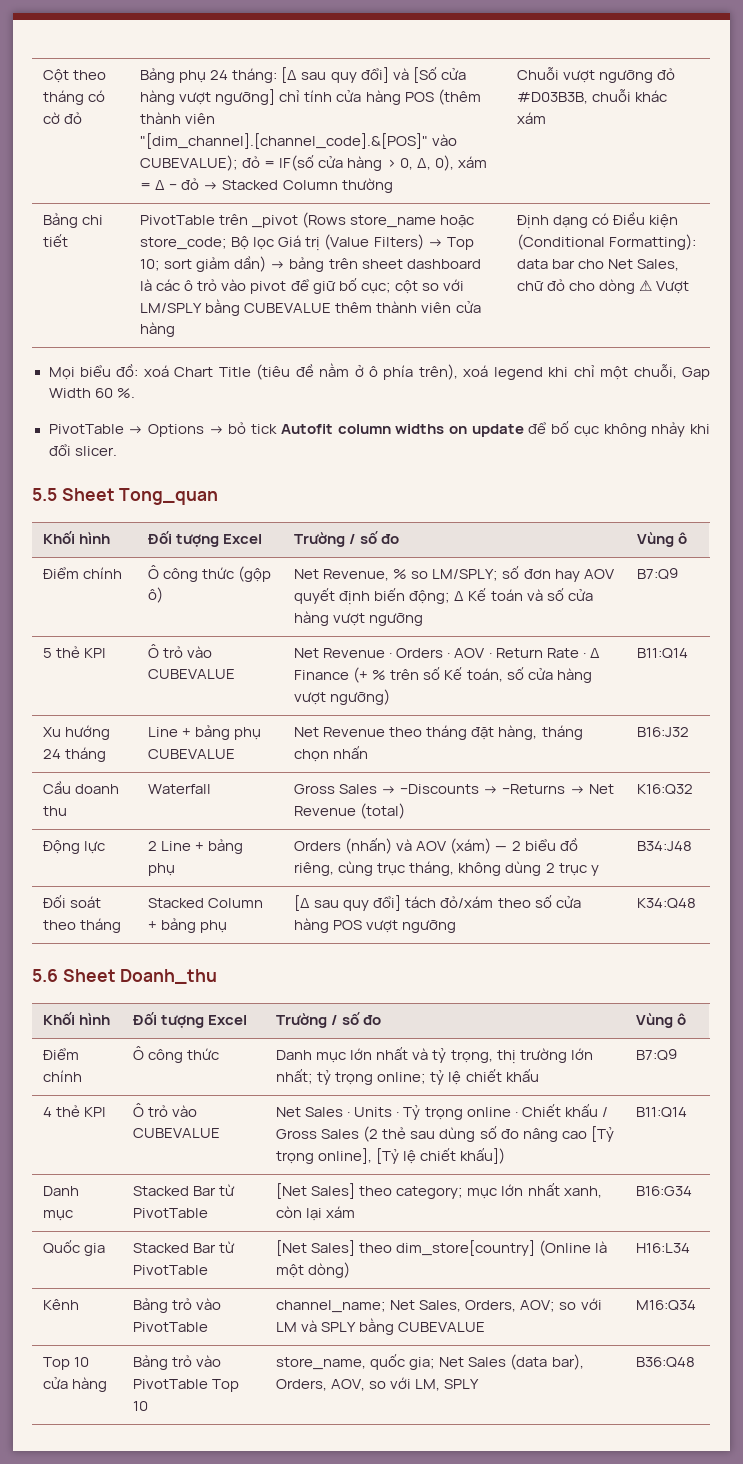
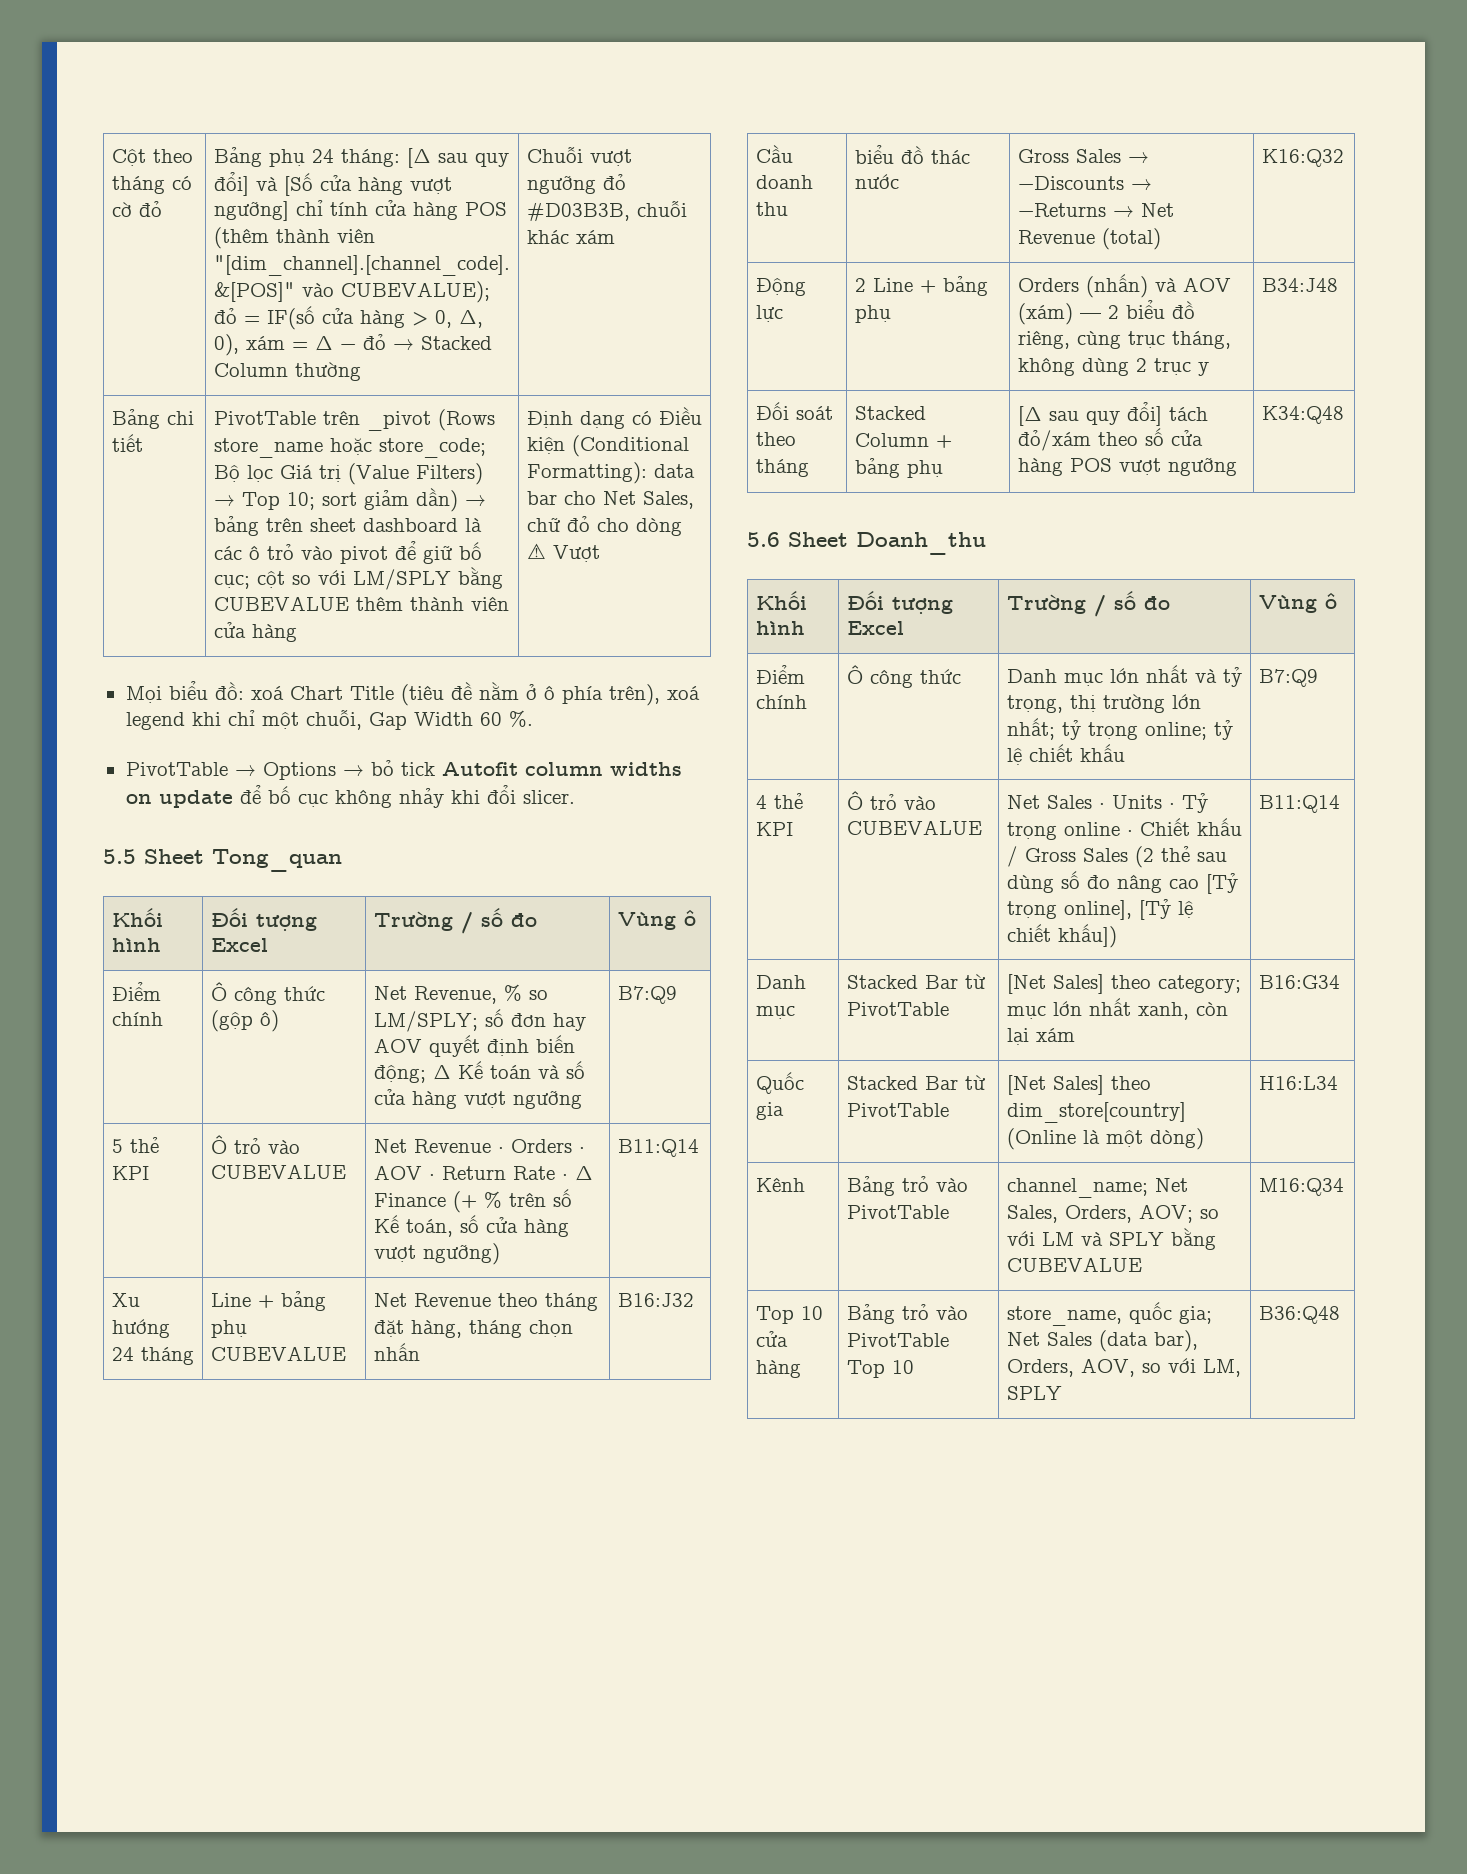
- Cầu doanh thu | Waterfall | Gross Sales → −Discounts → −Returns → Net Revenue (total) | K16:Q32
+ Cầu doanh thu | biểu đồ thác nước | Gross Sales → −Discounts → −Returns → Net Revenue (total) | K16:Q32

